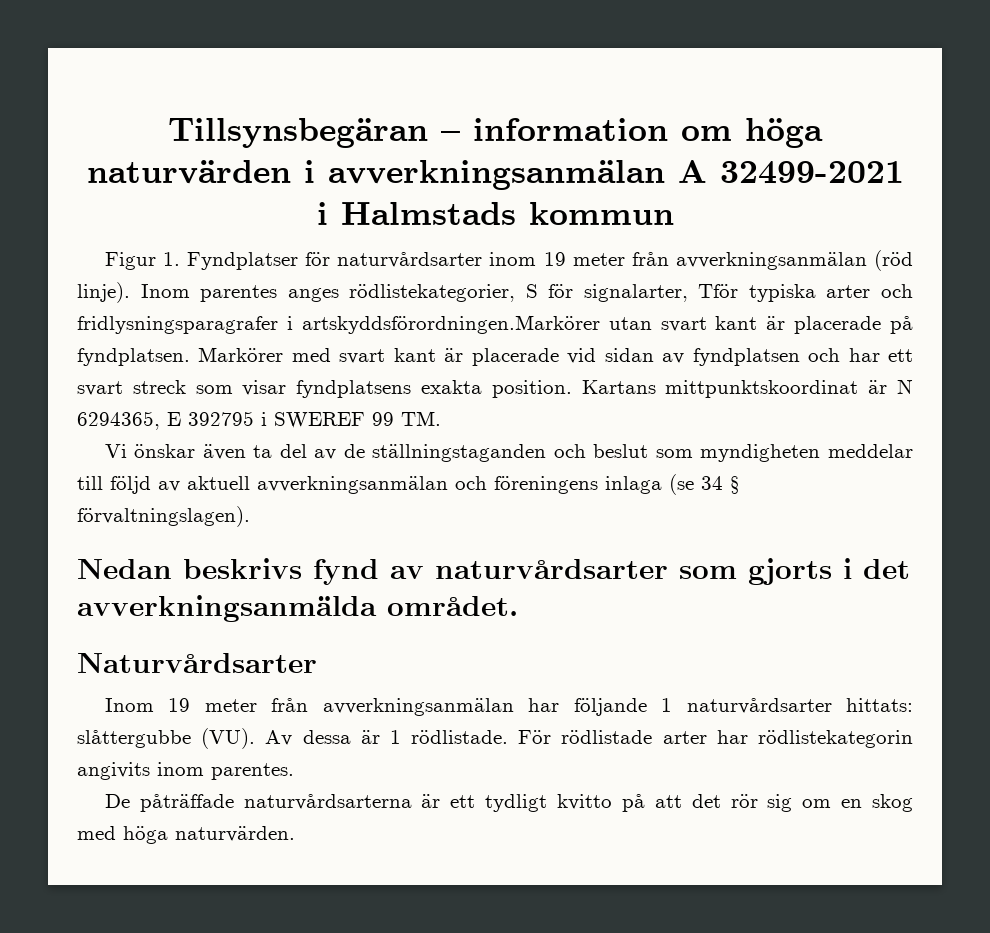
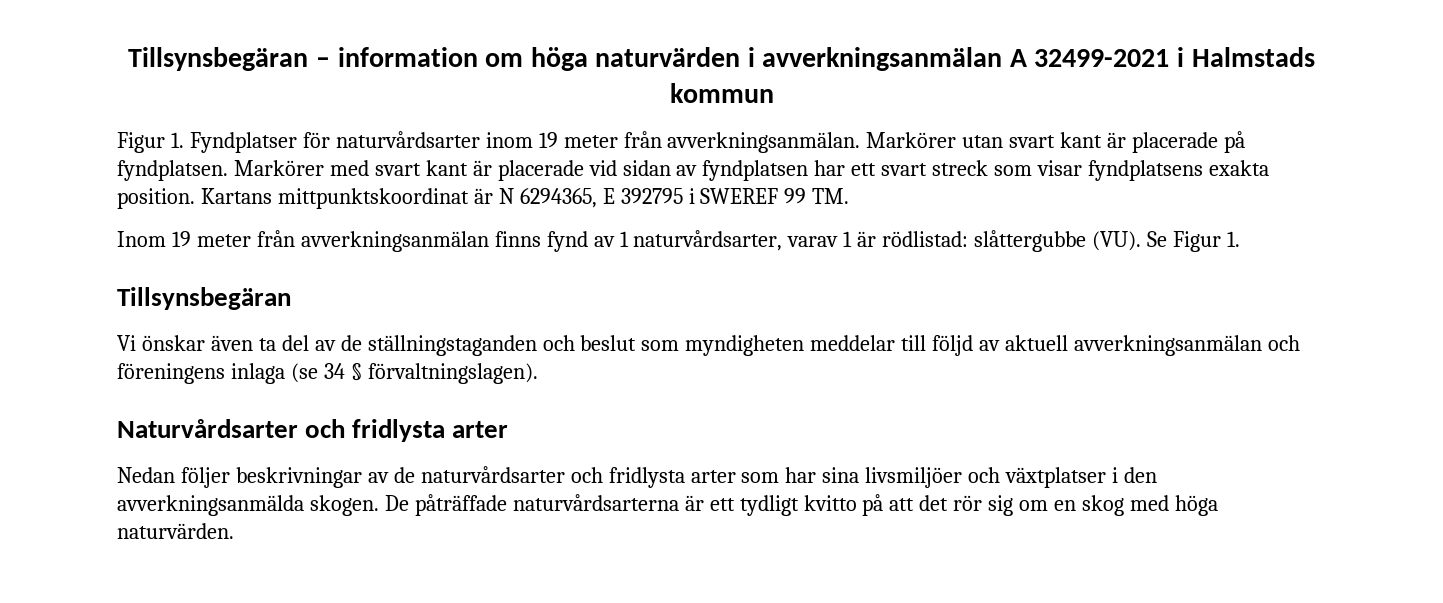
- Figur 1. Fyndplatser för naturvårdsarter inom 19 meter från avverkningsanmälan (röd linje). Inom parentes anges rödlistekategorier, S för signalarter, Tför typiska arter och fridlysningsparagrafer i artskyddsförordningen.Markörer utan svart kant är placerade på fyndplatsen.
+ Figur 1. Fyndplatser för naturvårdsarter inom 19 meter från avverkningsanmälan. Markörer utan svart kant är placerade på fyndplatsen.
- Markörer med svart kant är placerade vid sidan av fyndplatsen och har ett svart streck som visar fyndplatsens exakta position.
+ Markörer med svart kant är placerade vid sidan av fyndplatsen har ett svart streck som visar fyndplatsens exakta position.
+ Inom 19 meter från avverkningsanmälan finns fynd av 1 naturvårdsarter, varav 1 är rödlistad: slåttergubbe (VU). Se Figur 1.
+ Tillsynsbegäran
- Nedan beskrivs fynd av naturvårdsarter som gjorts i det avverkningsanmälda området.
- Naturvårdsarter
- Inom 19 meter från avverkningsanmälan har följande 1 naturvårdsarter hittats: slåttergubbe (VU). Av dessa är 1 rödlistade. För rödlistade arter har rödlistekategorin angivits inom parentes.
- De påträffade naturvårdsarterna är ett tydligt kvitto på att det rör sig om en skog med höga naturvärden.
+ Naturvårdsarter och fridlysta arter
+ Nedan följer beskrivningar av de naturvårdsarter och fridlysta arter som har sina livsmiljöer och växtplatser i den avverkningsanmälda skogen. De påträffade naturvårdsarterna är ett tydligt kvitto på att det rör sig om en skog med höga naturvärden.

